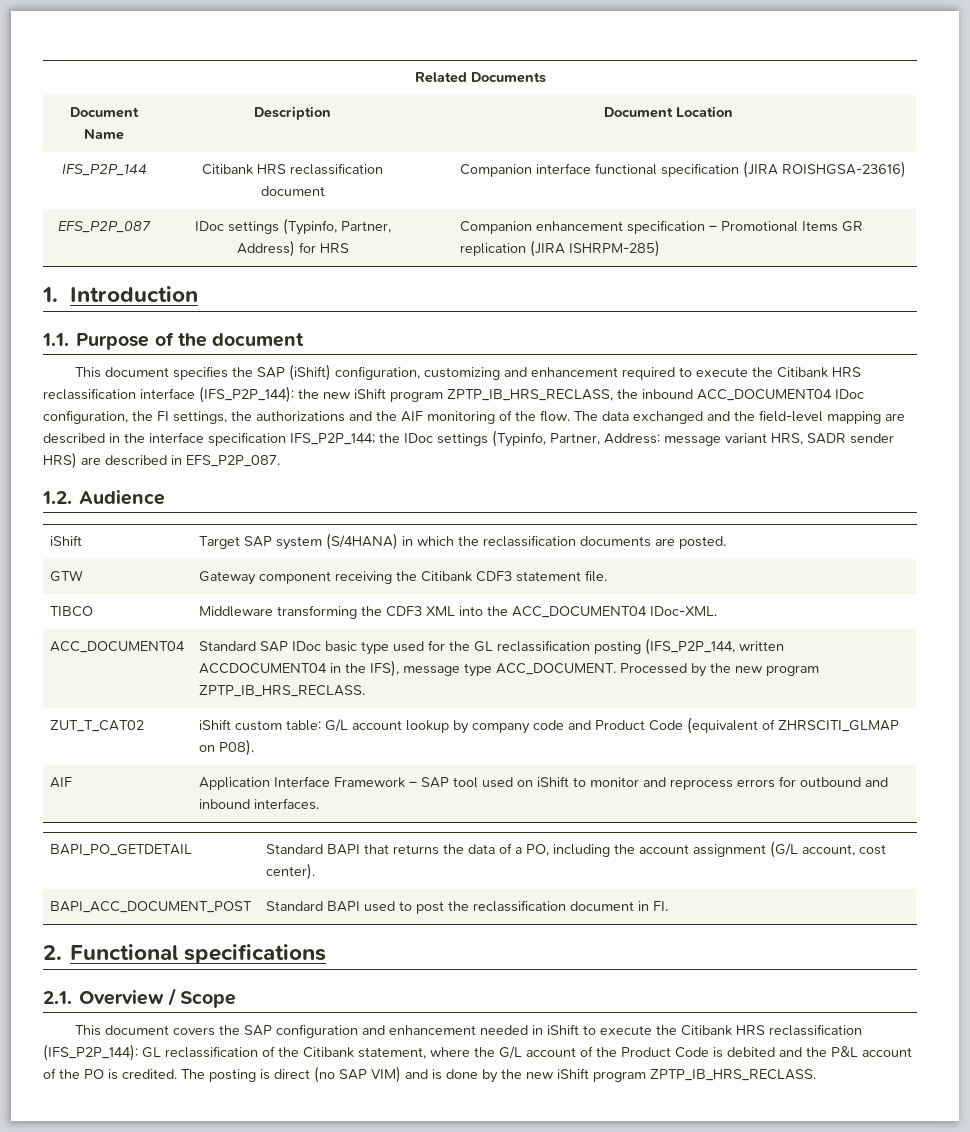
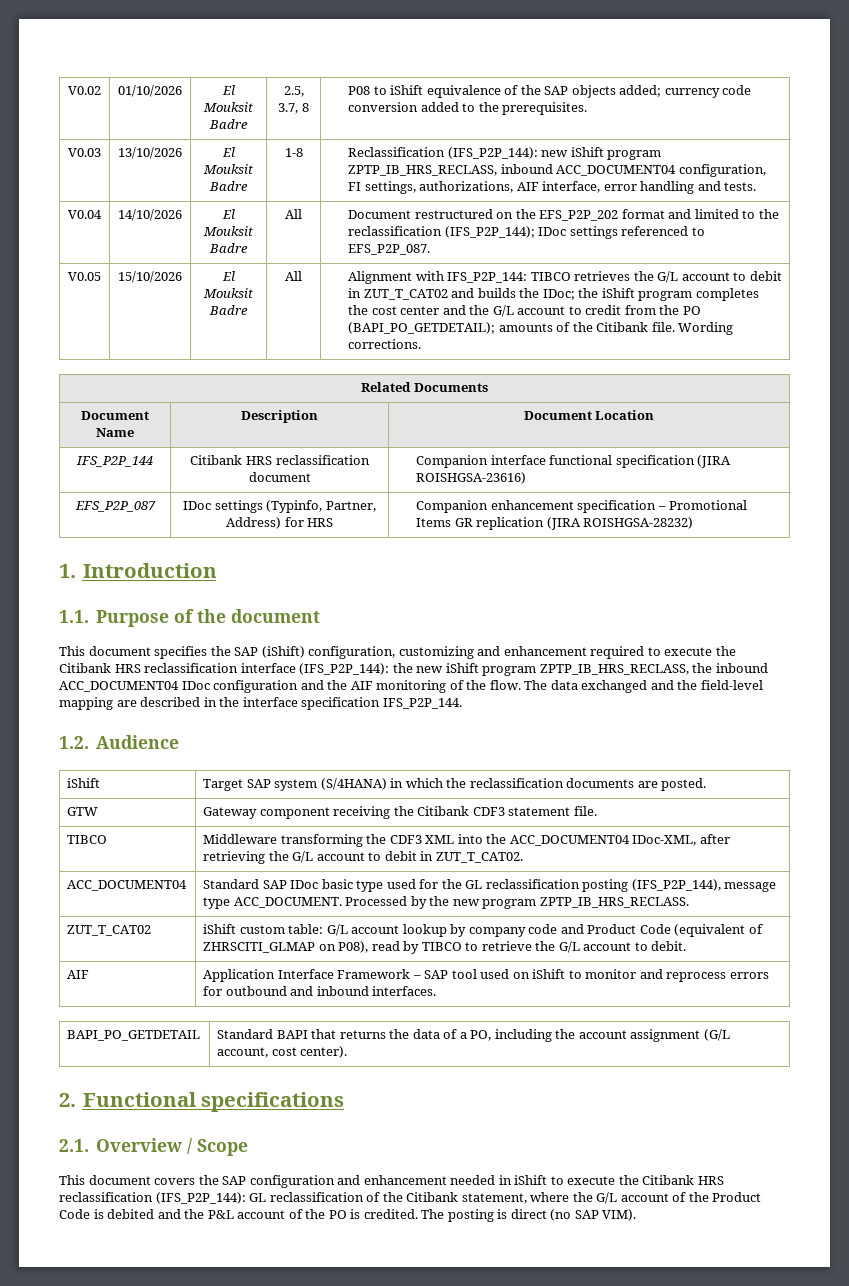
+ V0.02 | 01/10/2026 | El Mouksit Badre | 2.5, 3.7, 8 | P08 to iShift equivalence of the SAP objects added; currency code conversion added to the prerequisites.
+ V0.03 | 13/10/2026 | El Mouksit Badre | 1-8 | Reclassification (IFS_P2P_144): new iShift program ZPTP_IB_HRS_RECLASS, inbound ACC_DOCUMENT04 configuration, FI settings, authorizations, AIF interface, error handling and tests.
+ V0.04 | 14/10/2026 | El Mouksit Badre | All | Document restructured on the EFS_P2P_202 format and limited to the reclassification (IFS_P2P_144); IDoc settings referenced to EFS_P2P_087.
+ V0.05 | 15/10/2026 | El Mouksit Badre | All | Alignment with IFS_P2P_144: TIBCO retrieves the G/L account to debit in ZUT_T_CAT02 and builds the IDoc; the iShift program completes the cost center and the G/L account to credit from the PO (BAPI_PO_GETDETAIL); amounts of the Citibank file. Wording corrections.
- EFS_P2P_087 | IDoc settings (Typinfo, Partner, Address) for HRS | Companion enhancement specification – Promotional Items GR replication (JIRA ISHRPM-285)
+ EFS_P2P_087 | IDoc settings (Typinfo, Partner, Address) for HRS | Companion enhancement specification – Promotional Items GR replication (JIRA ROISHGSA-28232)
- This document specifies the SAP (iShift) configuration, customizing and enhancement required to execute the Citibank HRS reclassification interface (IFS_P2P_144): the new iShift program ZPTP_IB_HRS_RECLASS, the inbound ACC_DOCUMENT04 IDoc configuration, the FI settings, the authorizations and the AIF monitoring of the flow.
+ This document specifies the SAP (iShift) configuration, customizing and enhancement required to execute the Citibank HRS reclassification interface (IFS_P2P_144): the new iShift program ZPTP_IB_HRS_RECLASS, the inbound ACC_DOCUMENT04 IDoc configuration and the AIF monitoring of the flow.
- The data exchanged and the field-level mapping are described in the interface specification IFS_P2P_144; the IDoc settings (Typinfo, Partner, Address: message variant HRS, SADR sender HRS) are described in EFS_P2P_087.
+ The data exchanged and the field-level mapping are described in the interface specification IFS_P2P_144.
- TIBCO | Middleware transforming the CDF3 XML into the ACC_DOCUMENT04 IDoc-XML.
+ TIBCO | Middleware transforming the CDF3 XML into the ACC_DOCUMENT04 IDoc-XML, after retrieving the G/L account to debit in ZUT_T_CAT02.
- ACC_DOCUMENT04 | Standard SAP IDoc basic type used for the GL reclassification posting (IFS_P2P_144, written ACCDOCUMENT04 in the IFS), message type ACC_DOCUMENT. Processed by the new program ZPTP_IB_HRS_RECLASS.
+ ACC_DOCUMENT04 | Standard SAP IDoc basic type used for the GL reclassification posting (IFS_P2P_144), message type ACC_DOCUMENT. Processed by the new program ZPTP_IB_HRS_RECLASS.
- ZUT_T_CAT02 | iShift custom table: G/L account lookup by company code and Product Code (equivalent of ZHRSCITI_GLMAP on P08).
+ ZUT_T_CAT02 | iShift custom table: G/L account lookup by company code and Product Code (equivalent of ZHRSCITI_GLMAP on P08), read by TIBCO to retrieve the G/L account to debit.
- BAPI_ACC_DOCUMENT_POST | Standard BAPI used to post the reclassification document in FI.
- The posting is direct (no SAP VIM) and is done by the new iShift program ZPTP_IB_HRS_RECLASS.
+ The posting is direct (no SAP VIM).

